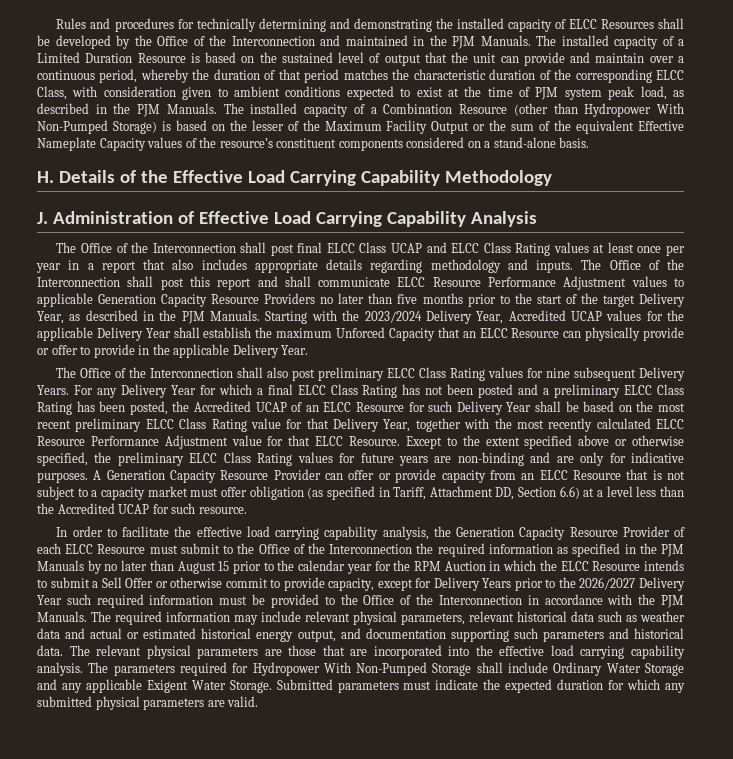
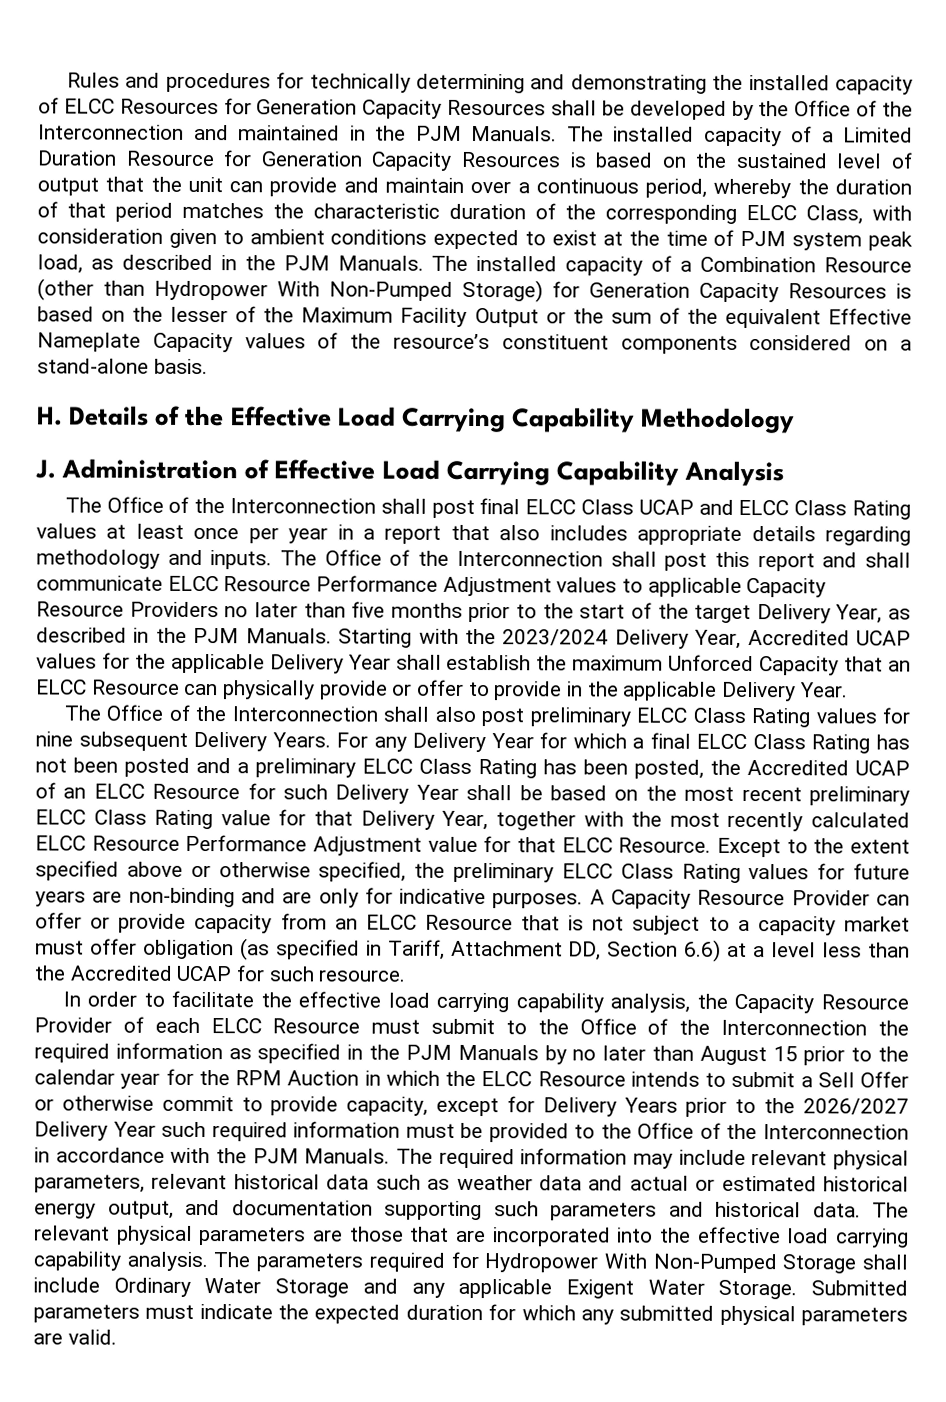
- Rules and procedures for technically determining and demonstrating the installed capacity of ELCC Resources shall be developed by the Office of the Interconnection and maintained in the PJM Manuals.
+ Rules and procedures for technically determining and demonstrating the installed capacity of ELCC Resources for Generation Capacity Resources shall be developed by the Office of the Interconnection and maintained in the PJM Manuals.
- The installed capacity of a Limited Duration Resource is based on the sustained level of output that the unit can provide and maintain over a continuous period, whereby the duration of that period matches the characteristic duration of the corresponding ELCC Class, with consideration given to ambient conditions expected to exist at the time of PJM system peak load, as described in the PJM Manuals.
+ The installed capacity of a Limited Duration Resource for Generation Capacity Resources is based on the sustained level of output that the unit can provide and maintain over a continuous period, whereby the duration of that period matches the characteristic duration of the corresponding ELCC Class, with consideration given to ambient conditions expected to exist at the time of PJM system peak load, as described in the PJM Manuals.
- The installed capacity of a Combination Resource (other than Hydropower With Non-Pumped Storage) is based on the lesser of the Maximum Facility Output or the sum of the equivalent Effective Nameplate Capacity values of the resource’s constituent components considered on a stand-alone basis.
+ The installed capacity of a Combination Resource (other than Hydropower With Non-Pumped Storage) for Generation Capacity Resources is based on the lesser of the Maximum Facility Output or the sum of the equivalent Effective Nameplate Capacity values of the resource’s constituent components considered on a stand-alone basis.
- The Office of the Interconnection shall post this report and shall communicate ELCC Resource Performance Adjustment values to applicable Generation Capacity Resource Providers no later than five months prior to the start of the target Delivery Year, as described in the PJM Manuals.
+ The Office of the Interconnection shall post this report and shall communicate ELCC Resource Performance Adjustment values to applicable Capacity Resource Providers no later than five months prior to the start of the target Delivery Year, as described in the PJM Manuals.
- A Generation Capacity Resource Provider can offer or provide capacity from an ELCC Resource that is not subject to a capacity market must offer obligation (as specified in Tariff, Attachment DD, Section 6.6) at a level less than the Accredited UCAP for such resource.
+ A Capacity Resource Provider can offer or provide capacity from an ELCC Resource that is not subject to a capacity market must offer obligation (as specified in Tariff, Attachment DD, Section 6.6) at a level less than the Accredited UCAP for such resource.
- In order to facilitate the effective load carrying capability analysis, the Generation Capacity Resource Provider of each ELCC Resource must submit to the Office of the Interconnection the required information as specified in the PJM Manuals by no later than August 15 prior to the calendar year for the RPM Auction in which the ELCC Resource intends to submit a Sell Offer or otherwise commit to provide capacity, except for Delivery Years prior to the 2026/2027 Delivery Year such required information must be provided to the Office of the Interconnection in accordance with the PJM Manuals.
+ In order to facilitate the effective load carrying capability analysis, the Capacity Resource Provider of each ELCC Resource must submit to the Office of the Interconnection the required information as specified in the PJM Manuals by no later than August 15 prior to the calendar year for the RPM Auction in which the ELCC Resource intends to submit a Sell Offer or otherwise commit to provide capacity, except for Delivery Years prior to the 2026/2027 Delivery Year such required information must be provided to the Office of the Interconnection in accordance with the PJM Manuals.

